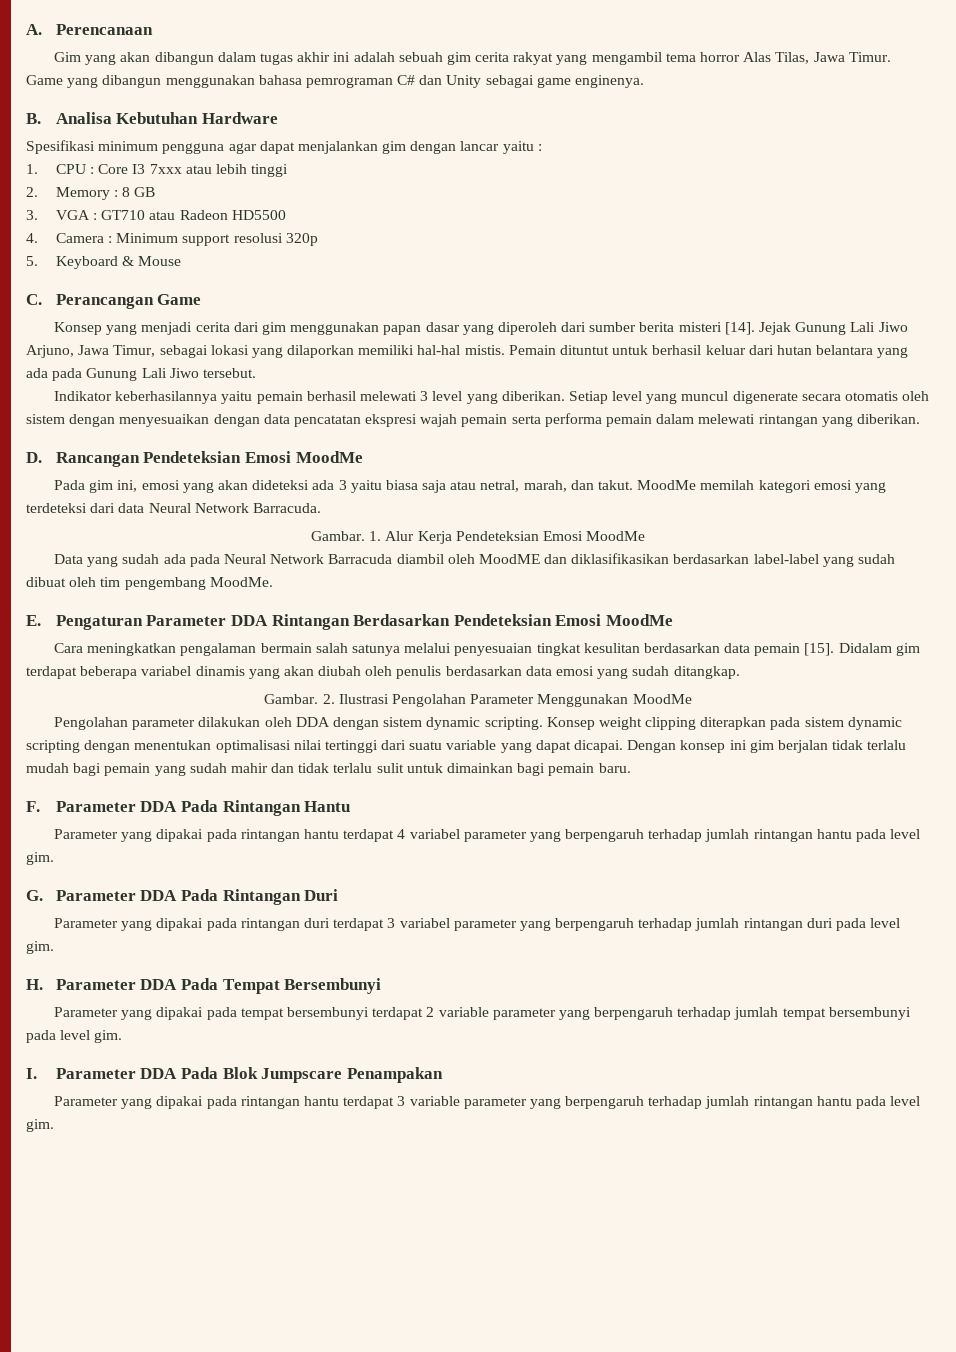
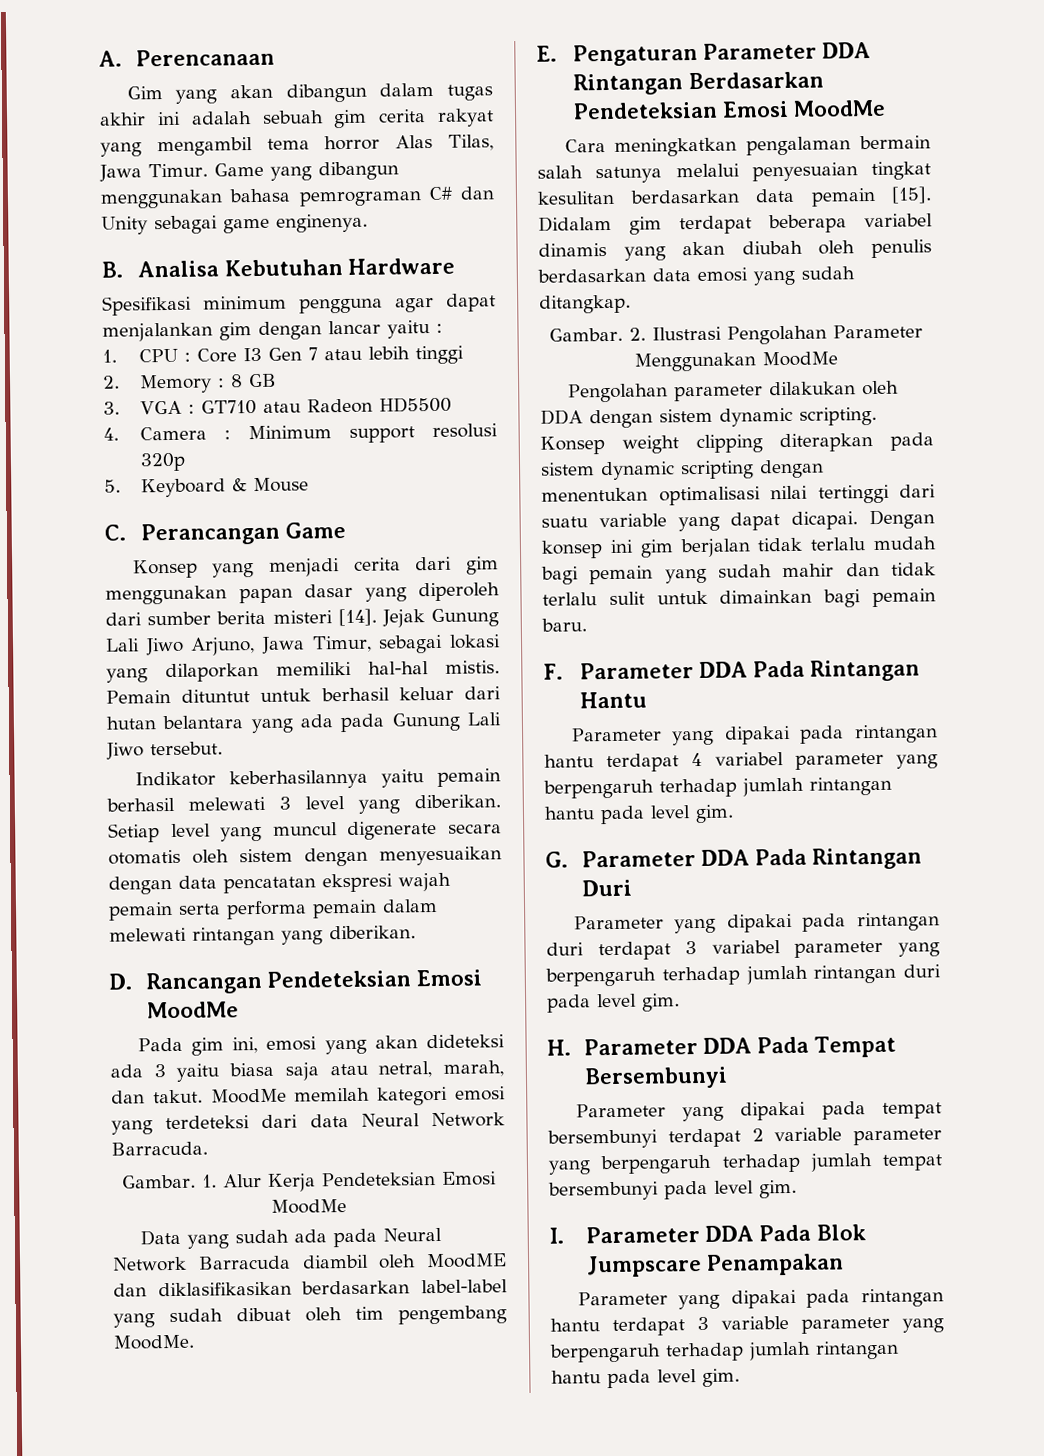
- 1. CPU : Core I3 7xxx atau lebih tinggi
+ 1. CPU : Core I3 Gen 7 atau lebih tinggi

